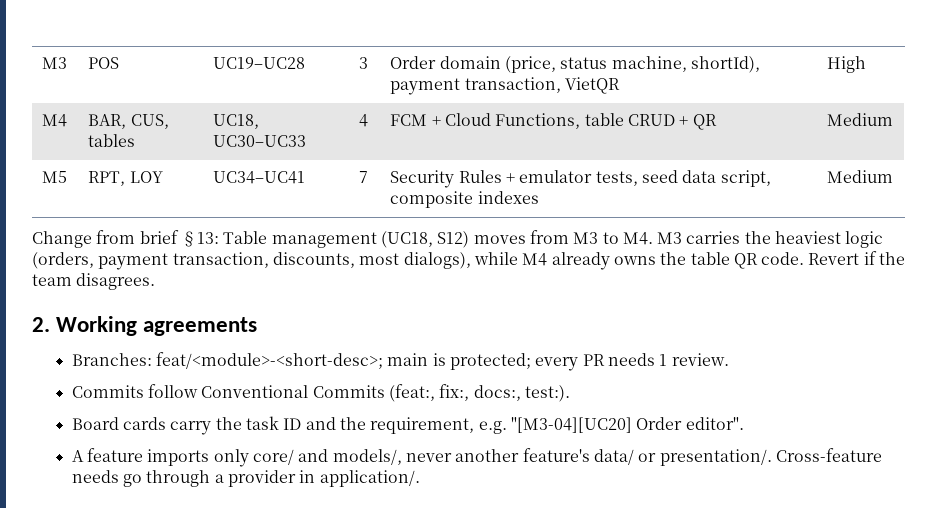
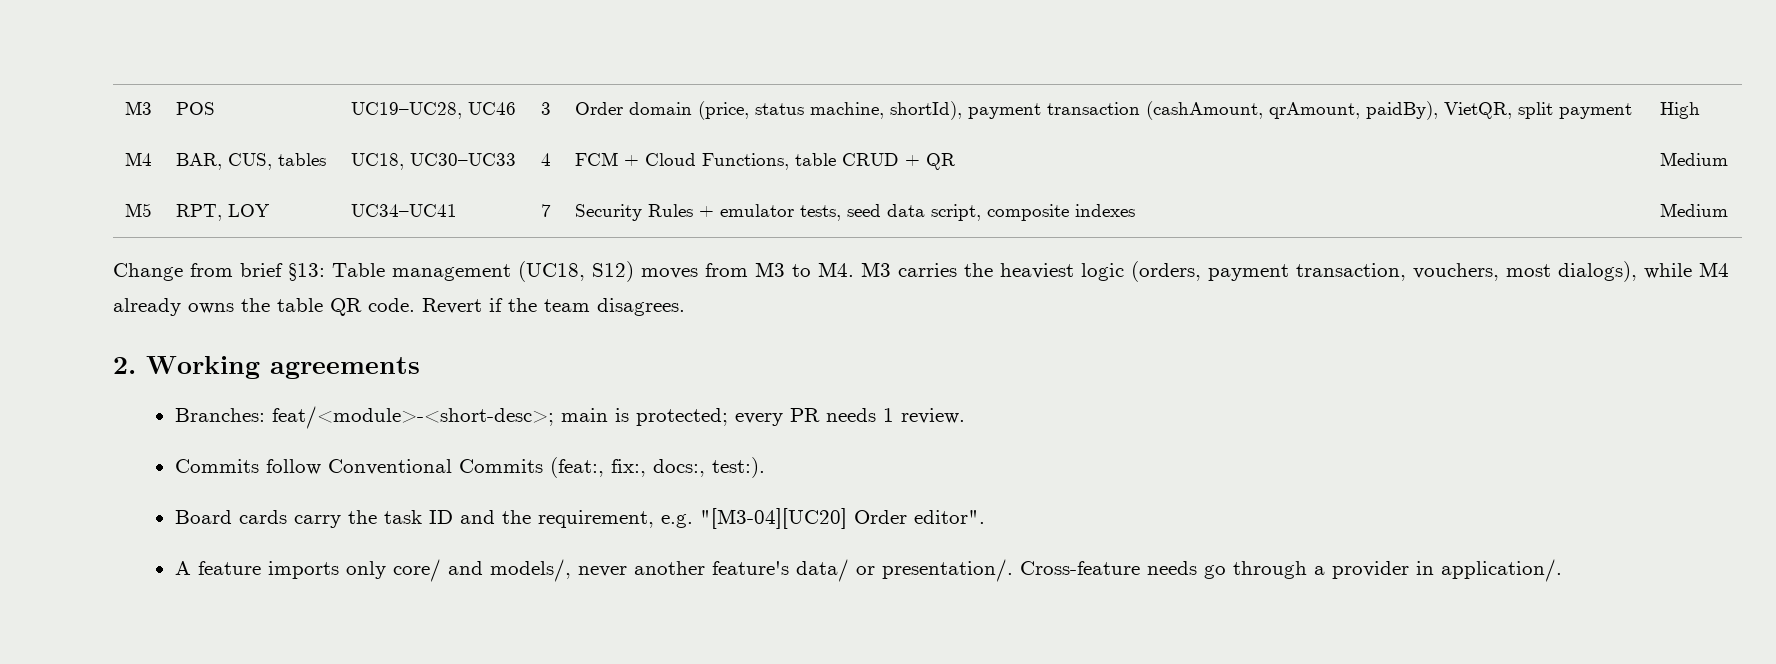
- M3 | POS | UC19–UC28 | 3 | Order domain (price, status machine, shortId), payment transaction, VietQR | High
+ M3 | POS | UC19–UC28, UC46 | 3 | Order domain (price, status machine, shortId), payment transaction (cashAmount, qrAmount, paidBy), VietQR, split payment | High
- Change from brief §13: Table management (UC18, S12) moves from M3 to M4. M3 carries the heaviest logic (orders, payment transaction, discounts, most dialogs), while M4 already owns the table QR code.
+ Change from brief §13: Table management (UC18, S12) moves from M3 to M4. M3 carries the heaviest logic (orders, payment transaction, vouchers, most dialogs), while M4 already owns the table QR code.

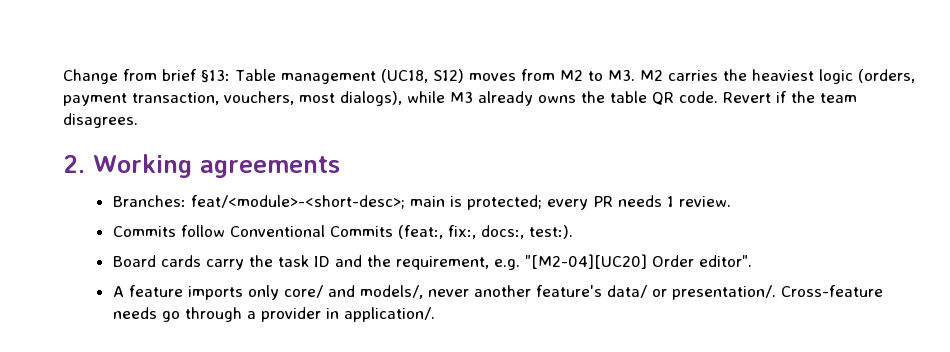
- M3 | POS | UC19–UC28, UC46 | 3 | Order domain (price, status machine, shortId), payment transaction (cashAmount, qrAmount, paidBy), VietQR, split payment | High
- M4 | BAR, CUS, tables | UC18, UC30–UC33 | 4 | FCM + Cloud Functions, table CRUD + QR | Medium
- M5 | RPT, LOY | UC34–UC41 | 7 | Security Rules + emulator tests, seed data script, composite indexes | Medium
- Change from brief §13: Table management (UC18, S12) moves from M3 to M4. M3 carries the heaviest logic (orders, payment transaction, vouchers, most dialogs), while M4 already owns the table QR code.
+ Change from brief §13: Table management (UC18, S12) moves from M2 to M3. M2 carries the heaviest logic (orders, payment transaction, vouchers, most dialogs), while M3 already owns the table QR code.
- Board cards carry the task ID and the requirement, e.g. "[M3-04][UC20] Order editor".
+ Board cards carry the task ID and the requirement, e.g. "[M2-04][UC20] Order editor".

